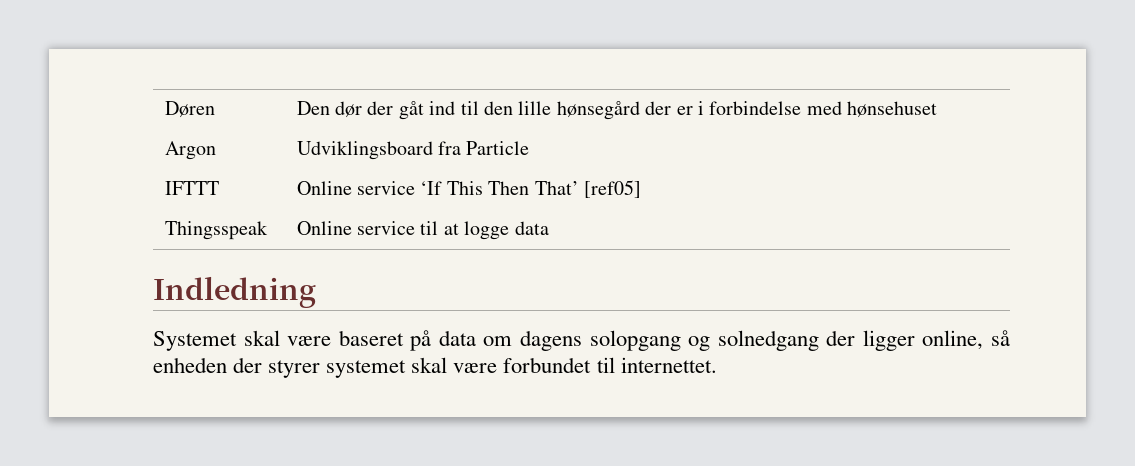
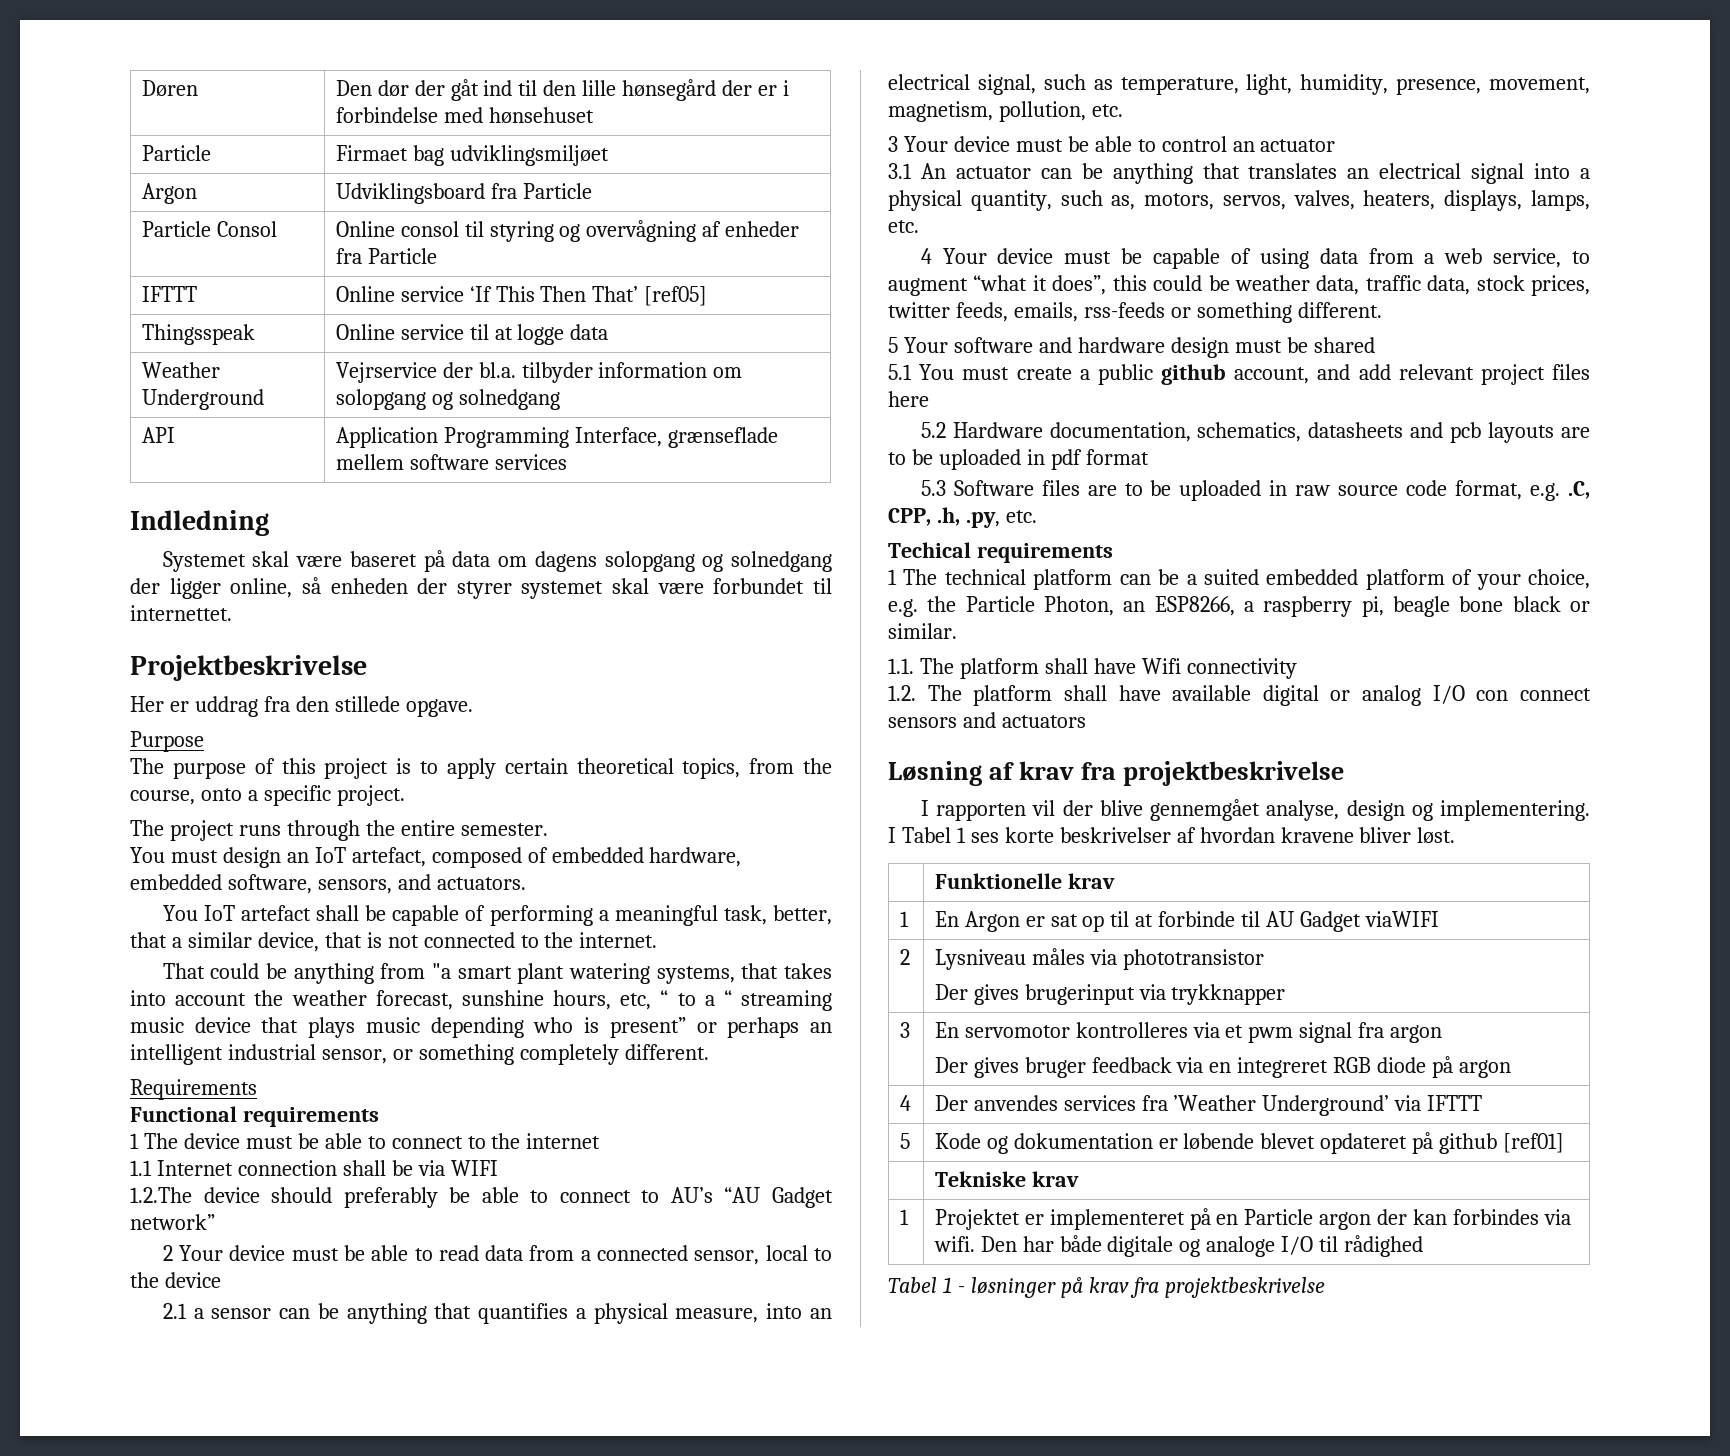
+ Particle | Firmaet bag udviklingsmiljøet
+ Particle Consol | Online consol til styring og overvågning af enheder fra Particle
+ Weather Underground | Vejrservice der bl.a. tilbyder information om solopgang og solnedgang
+ API | Application Programming Interface, grænseflade mellem software services
+ Projektbeskrivelse
+ Her er uddrag fra den stillede opgave.
+ Purpose
+ The purpose of this project is to apply certain theoretical topics, from the course, onto a specific project.
+ The project runs through the entire semester.
+ You must design an IoT artefact, composed of embedded hardware, embedded software, sensors, and actuators.
+ You IoT artefact shall be capable of performing a meaningful task, better, that a similar device, that is not connected to the internet.
+ That could be anything from "a smart plant watering systems, that takes into account the weather forecast, sunshine hours, etc, “ to a “ streaming music device that plays music depending who is present” or perhaps an intelligent industrial sensor, or something completely different.
+ Requirements
+ Functional requirements
+ 1 The device must be able to connect to the internet
+ 1.1 Internet connection shall be via WIFI
+ 1.2.The device should preferably be able to connect to AU’s “AU Gadget network”
+ 2 Your device must be able to read data from a connected sensor, local to the device
+ 2.1 a sensor can be anything that quantifies a physical measure, into an electrical signal, such as temperature, light, humidity, presence, movement, magnetism, pollution, etc.
+ 3 Your device must be able to control an actuator
+ 3.1 An actuator can be anything that translates an electrical signal into a physical quantity, such as, motors, servos, valves, heaters, displays, lamps, etc.
+ 4 Your device must be capable of using data from a web service, to augment “what it does”, this could be weather data, traffic data, stock prices, twitter feeds, emails, rss-feeds or something different.
+ 5 Your software and hardware design must be shared
+ 5.1 You must create a public github account, and add relevant project files here
+ 5.2 Hardware documentation, schematics, datasheets and pcb layouts are to be uploaded in pdf format
+ 5.3 Software files are to be uploaded in raw source code format, e.g. .C, CPP, .h, .py, etc.
+ Techical requirements
+ 1 The technical platform can be a suited embedded platform of your choice, e.g. the Particle Photon, an ESP8266, a raspberry pi, beagle bone black or similar.
+ 1.1. The platform shall have Wifi connectivity
+ 1.2. The platform shall have available digital or analog I/O con connect sensors and actuators
+ Løsning af krav fra projektbeskrivelse
+ I rapporten vil der blive gennemgået analyse, design og implementering. I Tabel 1 ses korte beskrivelser af hvordan kravene bliver løst.
+ | Funktionelle krav
+ 1 | En Argon er sat op til at forbinde til AU Gadget viaWIFI
+ 2 | Lysniveau måles via phototransistor
+ Der gives brugerinput via trykknapper
+ 3 | En servomotor kontrolleres via et pwm signal fra argon
+ Der gives bruger feedback via en integreret RGB diode på argon
+ 4 | Der anvendes services fra ’Weather Underground’ via IFTTT
+ 5 | Kode og dokumentation er løbende blevet opdateret på github [ref01]
+ | Tekniske krav
+ 1 | Projektet er implementeret på en Particle argon der kan forbindes via wifi. Den har både digitale og analoge I/O til rådighed
+ Tabel 1 - løsninger på krav fra projektbeskrivelse

